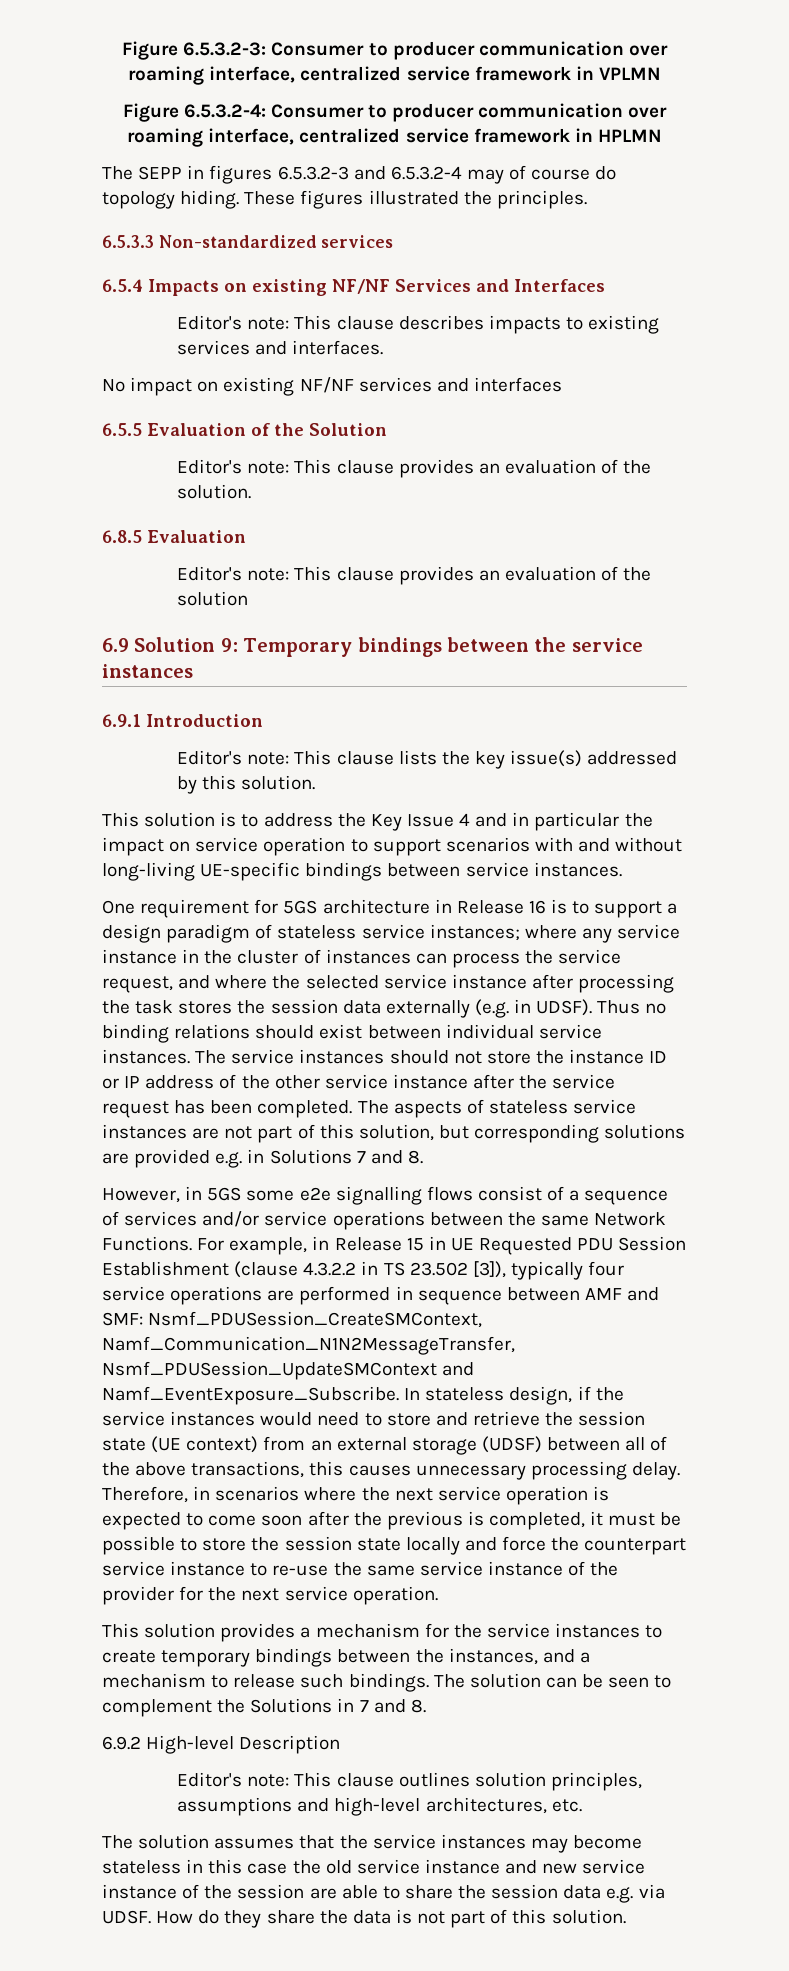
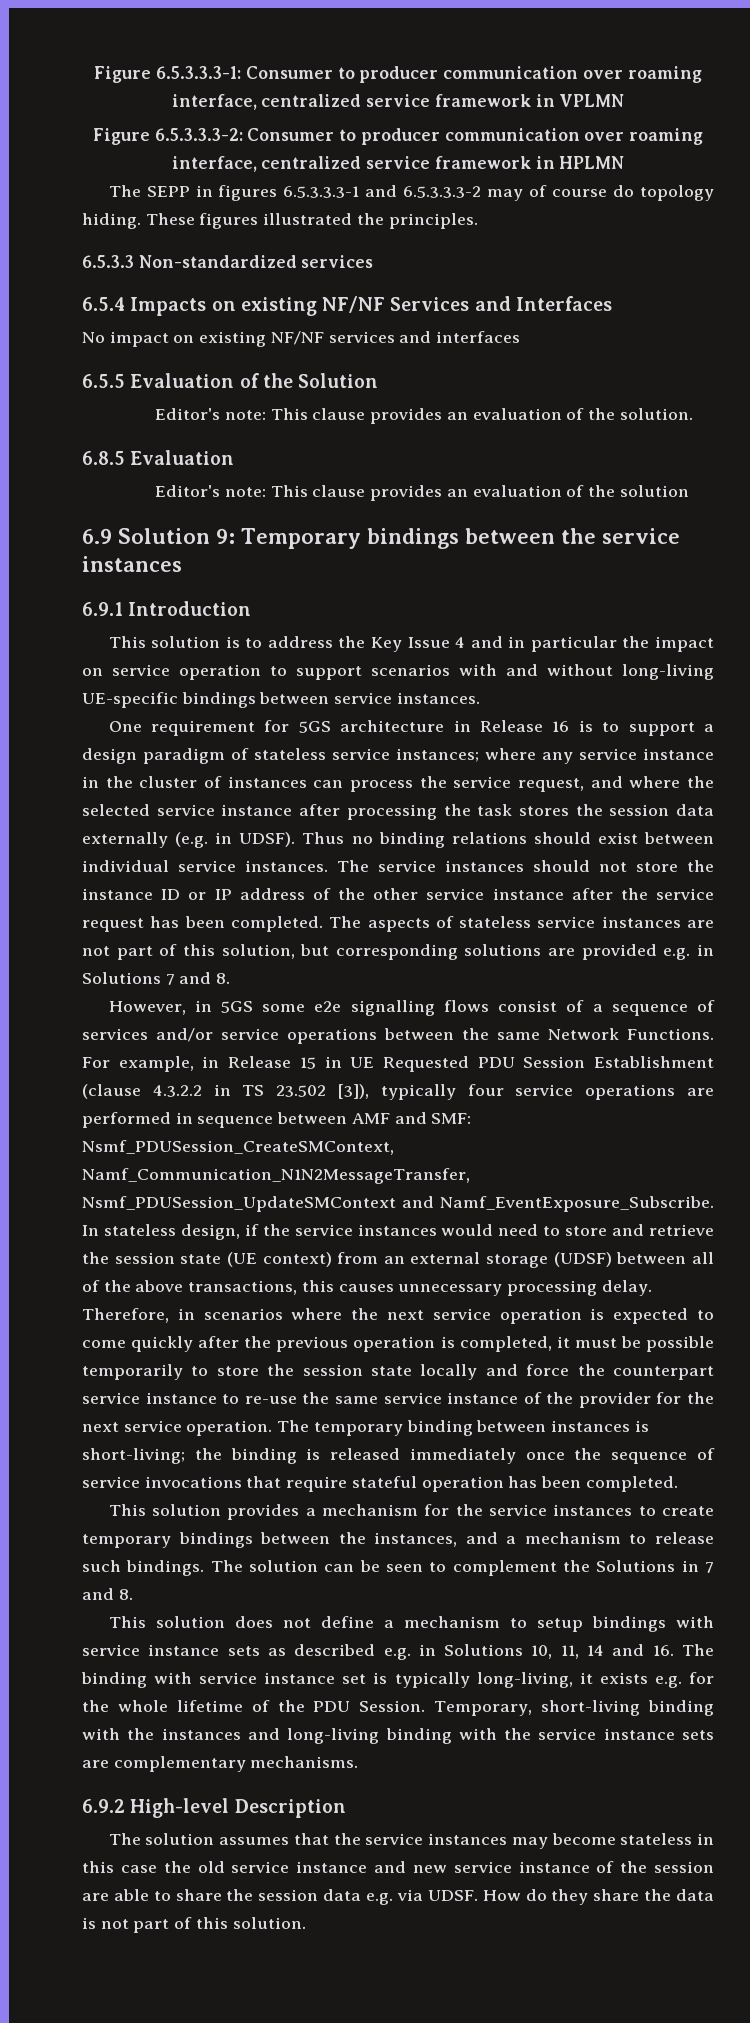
- Figure 6.5.3.2-3: Consumer to producer communication over roaming interface, centralized service framework in VPLMN
+ Figure 6.5.3.3.3-1: Consumer to producer communication over roaming interface, centralized service framework in VPLMN
- Figure 6.5.3.2-4: Consumer to producer communication over roaming interface, centralized service framework in HPLMN
+ Figure 6.5.3.3.3-2: Consumer to producer communication over roaming interface, centralized service framework in HPLMN
- The SEPP in figures 6.5.3.2-3 and 6.5.3.2-4 may of course do topology hiding.
+ The SEPP in figures 6.5.3.3.3-1 and 6.5.3.3.3-2 may of course do topology hiding.
- Editor's note: This clause describes impacts to existing services and interfaces.
- Editor's note: This clause lists the key issue(s) addressed by this solution.
- Therefore, in scenarios where the next service operation is expected to come soon after the previous is completed, it must be possible to store the session state locally and force the counterpart service instance to re-use the same service instance of the provider for the next service operation.
+ Therefore, in scenarios where the next service operation is expected to come quickly after the previous operation is completed, it must be possible temporarily to store the session state locally and force the counterpart service instance to re-use the same service instance of the provider for the next service operation. The temporary binding between instances is short-living; the binding is released immediately once the sequence of service invocations that require stateful operation has been completed.
+ This solution does not define a mechanism to setup bindings with service instance sets as described e.g. in Solutions 10, 11, 14 and 16. The binding with service instance set is typically long-living, it exists e.g. for the whole lifetime of the PDU Session. Temporary, short-living binding with the instances and long-living binding with the service instance sets are complementary mechanisms.
  6.9.2 High-level Description
- Editor's note: This clause outlines solution principles, assumptions and high-level architectures, etc.

